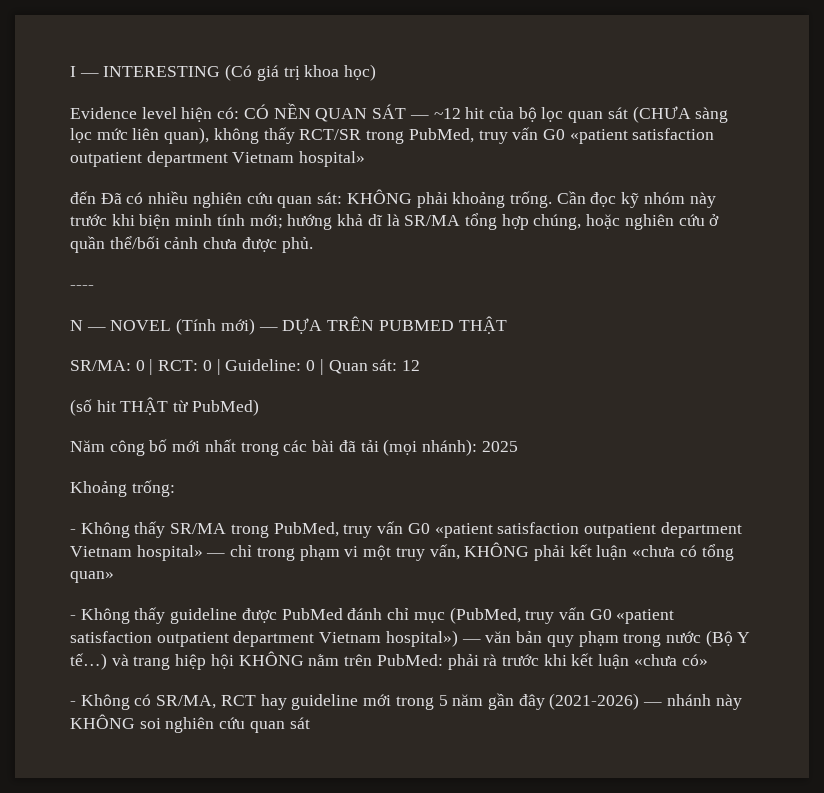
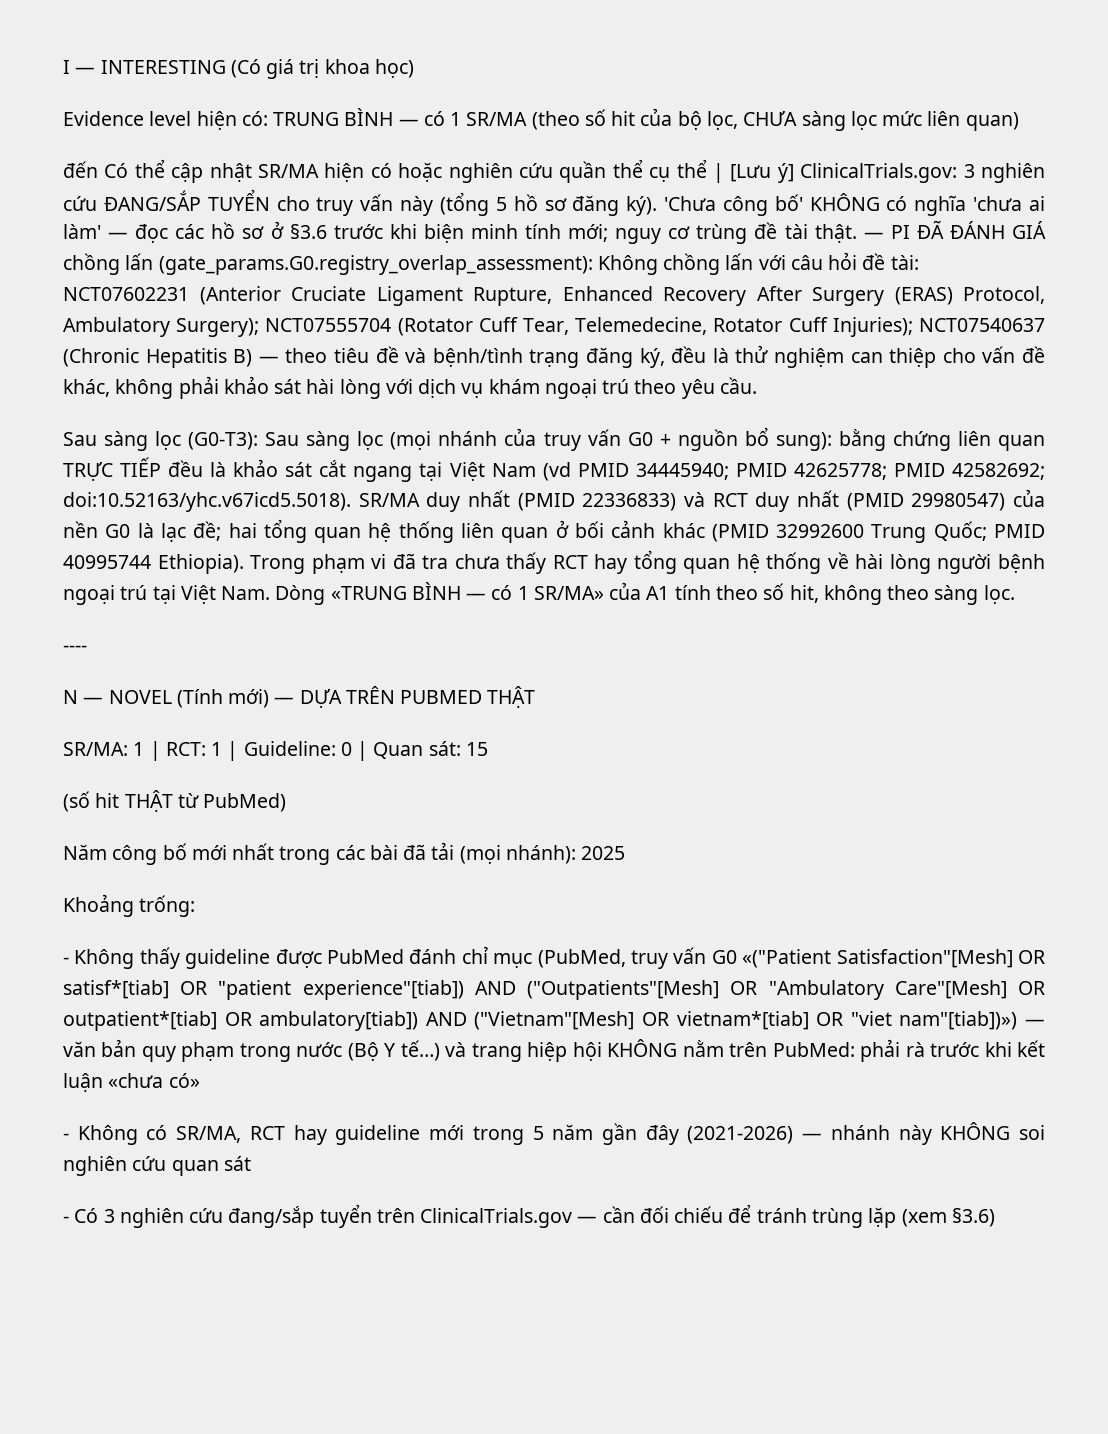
- Evidence level hiện có: CÓ NỀN QUAN SÁT — ~12 hit của bộ lọc quan sát (CHƯA sàng lọc mức liên quan), không thấy RCT/SR trong PubMed, truy vấn G0 «patient satisfaction outpatient department Vietnam hospital»
- đến Đã có nhiều nghiên cứu quan sát: KHÔNG phải khoảng trống. Cần đọc kỹ nhóm này trước khi biện minh tính mới; hướng khả dĩ là SR/MA tổng hợp chúng, hoặc nghiên cứu ở quần thể/bối cảnh chưa được phủ.
+ Evidence level hiện có: TRUNG BÌNH — có 1 SR/MA (theo số hit của bộ lọc, CHƯA sàng lọc mức liên quan)
+ đến Có thể cập nhật SR/MA hiện có hoặc nghiên cứu quần thể cụ thể | [Lưu ý] ClinicalTrials.gov: 3 nghiên cứu ĐANG/SẮP TUYỂN cho truy vấn này (tổng 5 hồ sơ đăng ký). 'Chưa công bố' KHÔNG có nghĩa 'chưa ai làm' — đọc các hồ sơ ở §3.6 trước khi biện minh tính mới; nguy cơ trùng đề tài thật. — PI ĐÃ ĐÁNH GIÁ chồng lấn (gate_params.G0.registry_overlap_assessment): Không chồng lấn với câu hỏi đề tài: NCT07602231 (Anterior Cruciate Ligament Rupture, Enhanced Recovery After Surgery (ERAS) Protocol, Ambulatory Surgery); NCT07555704 (Rotator Cuff Tear, Telemedecine, Rotator Cuff Injuries); NCT07540637 (Chronic Hepatitis B) — theo tiêu đề và bệnh/tình trạng đăng ký, đều là thử nghiệm can thiệp cho vấn đề khác, không phải khảo sát hài lòng với dịch vụ khám ngoại trú theo yêu cầu.
+ Sau sàng lọc (G0-T3): Sau sàng lọc (mọi nhánh của truy vấn G0 + nguồn bổ sung): bằng chứng liên quan TRỰC TIẾP đều là khảo sát cắt ngang tại Việt Nam (vd PMID 34445940; PMID 42625778; PMID 42582692; doi:10.52163/yhc.v67icd5.5018). SR/MA duy nhất (PMID 22336833) và RCT duy nhất (PMID 29980547) của nền G0 là lạc đề; hai tổng quan hệ thống liên quan ở bối cảnh khác (PMID 32992600 Trung Quốc; PMID 40995744 Ethiopia). Trong phạm vi đã tra chưa thấy RCT hay tổng quan hệ thống về hài lòng người bệnh ngoại trú tại Việt Nam. Dòng «TRUNG BÌNH — có 1 SR/MA» của A1 tính theo số hit, không theo sàng lọc.
- SR/MA: 0 | RCT: 0 | Guideline: 0 | Quan sát: 12
+ SR/MA: 1 | RCT: 1 | Guideline: 0 | Quan sát: 15
- - Không thấy SR/MA trong PubMed, truy vấn G0 «patient satisfaction outpatient department Vietnam hospital» — chỉ trong phạm vi một truy vấn, KHÔNG phải kết luận «chưa có tổng quan»
- - Không thấy guideline được PubMed đánh chỉ mục (PubMed, truy vấn G0 «patient satisfaction outpatient department Vietnam hospital») — văn bản quy phạm trong nước (Bộ Y tế…) và trang hiệp hội KHÔNG nằm trên PubMed: phải rà trước khi kết luận «chưa có»
+ - Không thấy guideline được PubMed đánh chỉ mục (PubMed, truy vấn G0 «("Patient Satisfaction"[Mesh] OR satisf*[tiab] OR "patient experience"[tiab]) AND ("Outpatients"[Mesh] OR "Ambulatory Care"[Mesh] OR outpatient*[tiab] OR ambulatory[tiab]) AND ("Vietnam"[Mesh] OR vietnam*[tiab] OR "viet nam"[tiab])») — văn bản quy phạm trong nước (Bộ Y tế…) và trang hiệp hội KHÔNG nằm trên PubMed: phải rà trước khi kết luận «chưa có»
+ - Có 3 nghiên cứu đang/sắp tuyển trên ClinicalTrials.gov — cần đối chiếu để tránh trùng lặp (xem §3.6)

